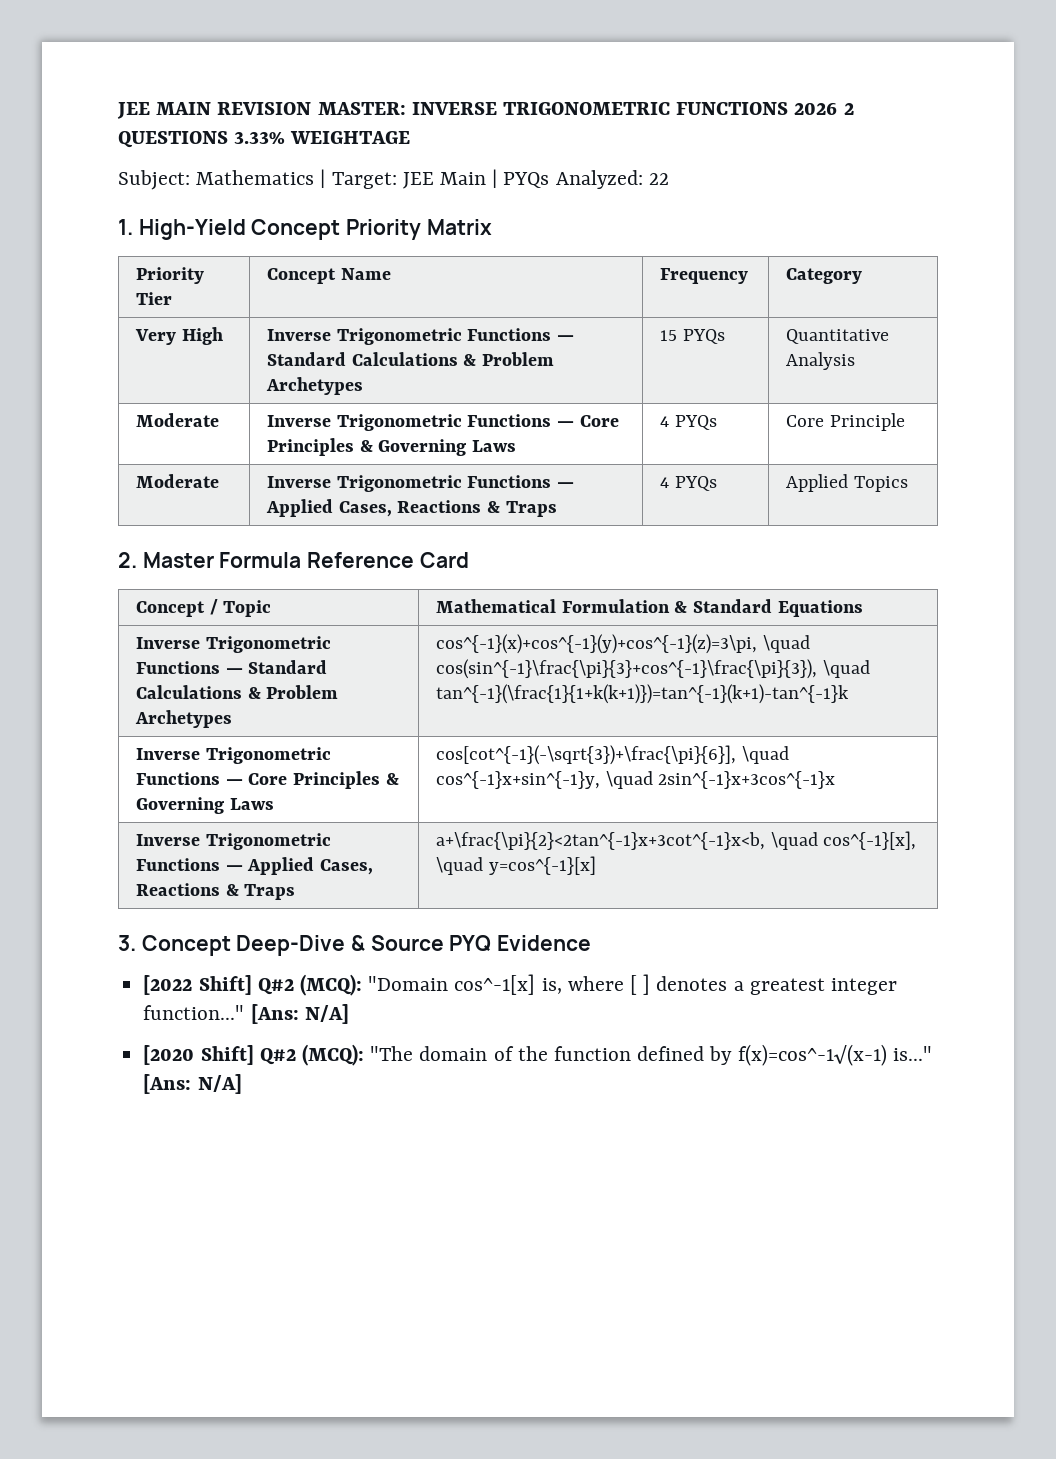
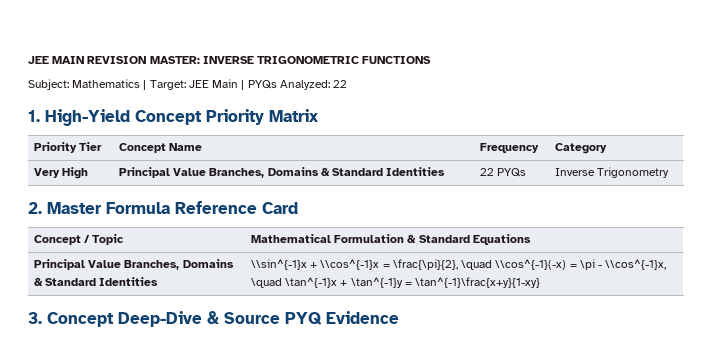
- JEE MAIN REVISION MASTER: INVERSE TRIGONOMETRIC FUNCTIONS 2026 2 QUESTIONS 3.33% WEIGHTAGE
+ JEE MAIN REVISION MASTER: INVERSE TRIGONOMETRIC FUNCTIONS
- Very High | Inverse Trigonometric Functions — Standard Calculations & Problem Archetypes | 15 PYQs | Quantitative Analysis
- Moderate | Inverse Trigonometric Functions — Core Principles & Governing Laws | 4 PYQs | Core Principle
- Moderate | Inverse Trigonometric Functions — Applied Cases, Reactions & Traps | 4 PYQs | Applied Topics
+ Very High | Principal Value Branches, Domains & Standard Identities | 22 PYQs | Inverse Trigonometry
- Inverse Trigonometric Functions — Standard Calculations & Problem Archetypes | cos^{-1}(x)+cos^{-1}(y)+cos^{-1}(z)=3\pi, \quad cos(sin^{-1}\frac{\pi}{3}+cos^{-1}\frac{\pi}{3}), \quad tan^{-1}(\frac{1}{1+k(k+1)})=tan^{-1}(k+1)-tan^{-1}k
- Inverse Trigonometric Functions — Core Principles & Governing Laws | cos[cot^{-1}(-\sqrt{3})+\frac{\pi}{6}], \quad cos^{-1}x+sin^{-1}y, \quad 2sin^{-1}x+3cos^{-1}x
- Inverse Trigonometric Functions — Applied Cases, Reactions & Traps | a+\frac{\pi}{2}<2tan^{-1}x+3cot^{-1}x<b, \quad cos^{-1}[x], \quad y=cos^{-1}[x]
+ Principal Value Branches, Domains & Standard Identities | \\sin^{-1}x + \\cos^{-1}x = \frac{\pi}{2}, \quad \\cos^{-1}(-x) = \pi - \\cos^{-1}x, \quad \tan^{-1}x + \tan^{-1}y = \tan^{-1}\frac{x+y}{1-xy}
- [2022 Shift] Q#2 (MCQ): "Domain cos^-1[x] is, where [ ] denotes a greatest integer function..." [Ans: N/A]
- [2020 Shift] Q#2 (MCQ): "The domain of the function defined by f(x)=cos^-1√(x-1) is..." [Ans: N/A]

